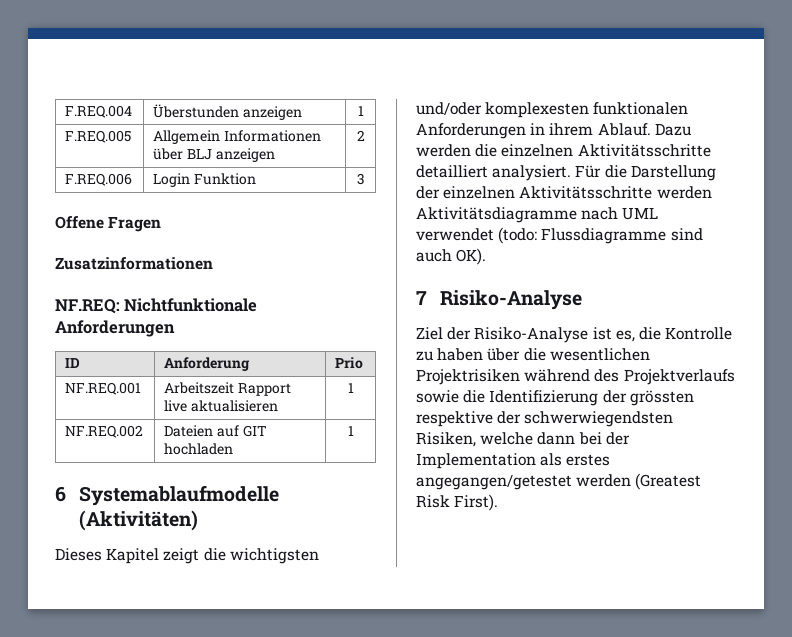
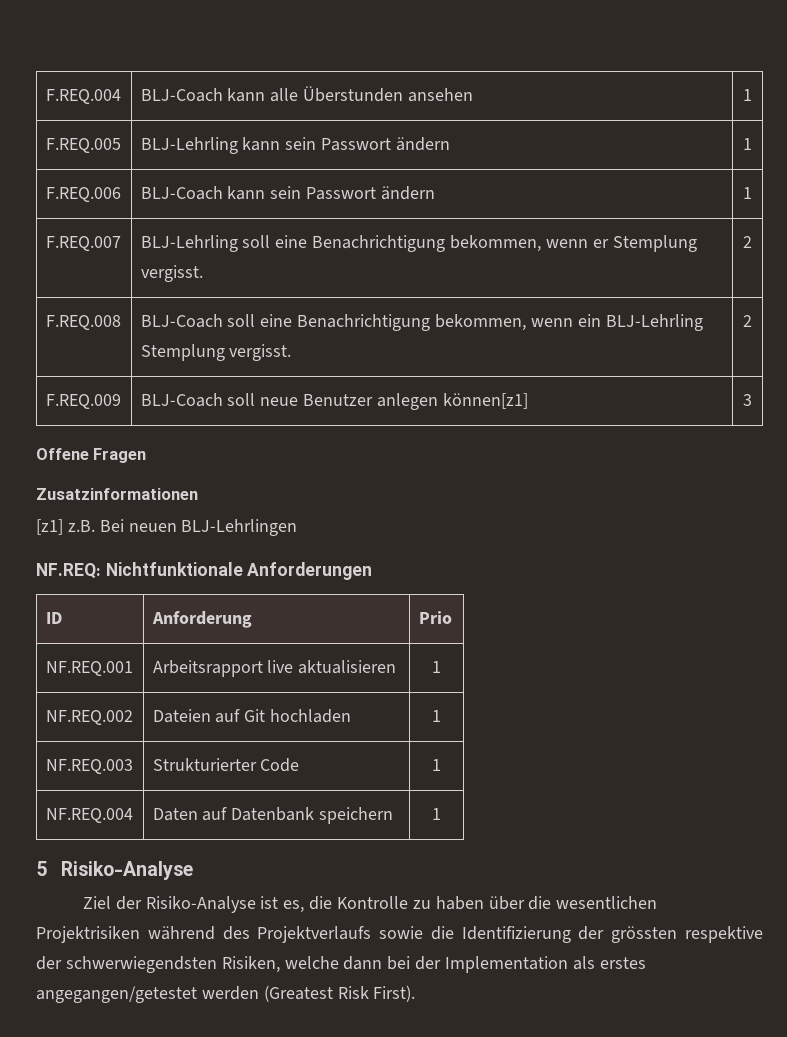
- F.REQ.004 | Überstunden anzeigen | 1
- F.REQ.005 | Allgemein Informationen über BLJ anzeigen | 2
- F.REQ.006 | Login Funktion | 3
+ F.REQ.004 | BLJ-Coach kann alle Überstunden ansehen | 1
+ F.REQ.005 | BLJ-Lehrling kann sein Passwort ändern | 1
+ F.REQ.006 | BLJ-Coach kann sein Passwort ändern | 1
+ F.REQ.007 | BLJ-Lehrling soll eine Benachrichtigung bekommen, wenn er Stemplung vergisst. | 2
+ F.REQ.008 | BLJ-Coach soll eine Benachrichtigung bekommen, wenn ein BLJ-Lehrling Stemplung vergisst. | 2
+ F.REQ.009 | BLJ-Coach soll neue Benutzer anlegen können[z1] | 3
+ [z1] z.B. Bei neuen BLJ-Lehrlingen
- NF.REQ.001 | Arbeitszeit Rapport live aktualisieren | 1
+ NF.REQ.001 | Arbeitsrapport live aktualisieren | 1
- NF.REQ.002 | Dateien auf GIT hochladen | 1
+ NF.REQ.002 | Dateien auf Git hochladen | 1
- 6 Systemablaufmodelle (Aktivitäten)
- Dieses Kapitel zeigt die wichtigsten und/oder komplexesten funktionalen Anforderungen in ihrem Ablauf. Dazu werden die einzelnen Aktivitätsschritte detailliert analysiert. Für die Darstellung der einzelnen Aktivitätsschritte werden Aktivitätsdiagramme nach UML verwendet (todo: Flussdiagramme sind auch OK).
- 7 Risiko-Analyse
+ NF.REQ.003 | Strukturierter Code | 1
+ NF.REQ.004 | Daten auf Datenbank speichern | 1
+ 5 Risiko-Analyse

